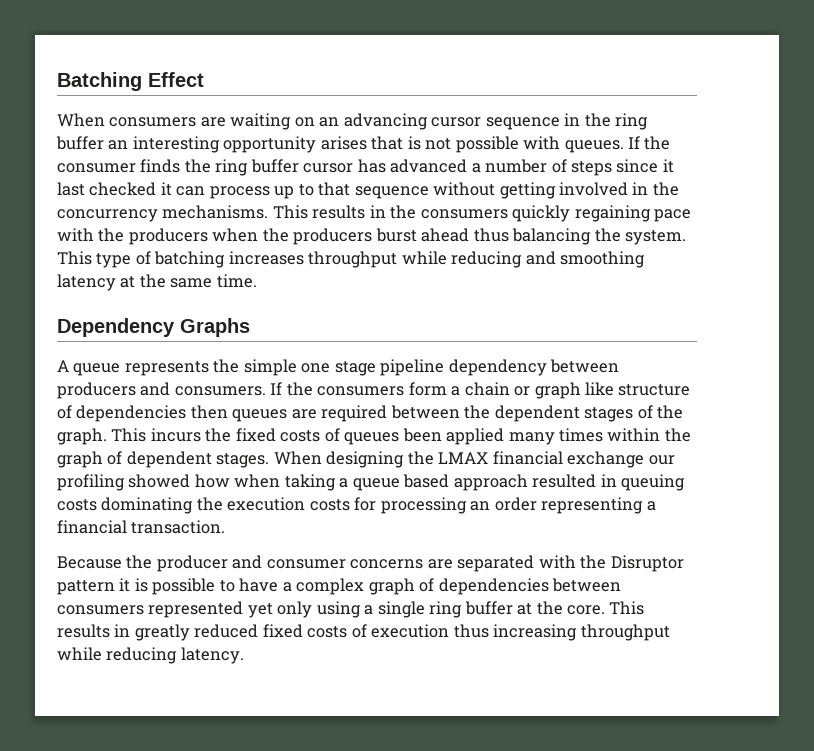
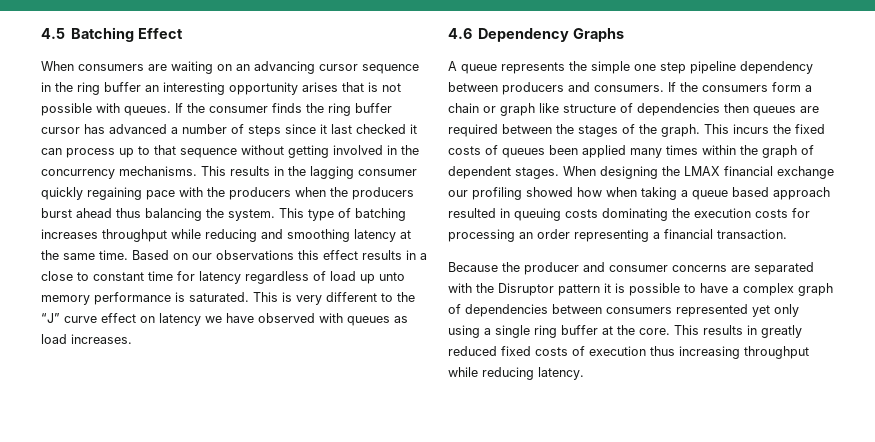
- Batching Effect
+ 4.5 Batching Effect
- This results in the consumers quickly regaining pace with the producers when the producers burst ahead thus balancing the system.
+ This results in the lagging consumer quickly regaining pace with the producers when the producers burst ahead thus balancing the system.
- This type of batching increases throughput while reducing and smoothing latency at the same time.
- Dependency Graphs
+ This type of batching increases throughput while reducing and smoothing latency at the same time. Based on our observations this effect results in a close to constant time for latency regardless of load up unto memory performance is saturated. This is very different to the “J” curve effect on latency we have observed with queues as load increases.
+ 4.6 Dependency Graphs
- A queue represents the simple one stage pipeline dependency between producers and consumers.
+ A queue represents the simple one step pipeline dependency between producers and consumers.
- If the consumers form a chain or graph like structure of dependencies then queues are required between the dependent stages of the graph.
+ If the consumers form a chain or graph like structure of dependencies then queues are required between the stages of the graph.

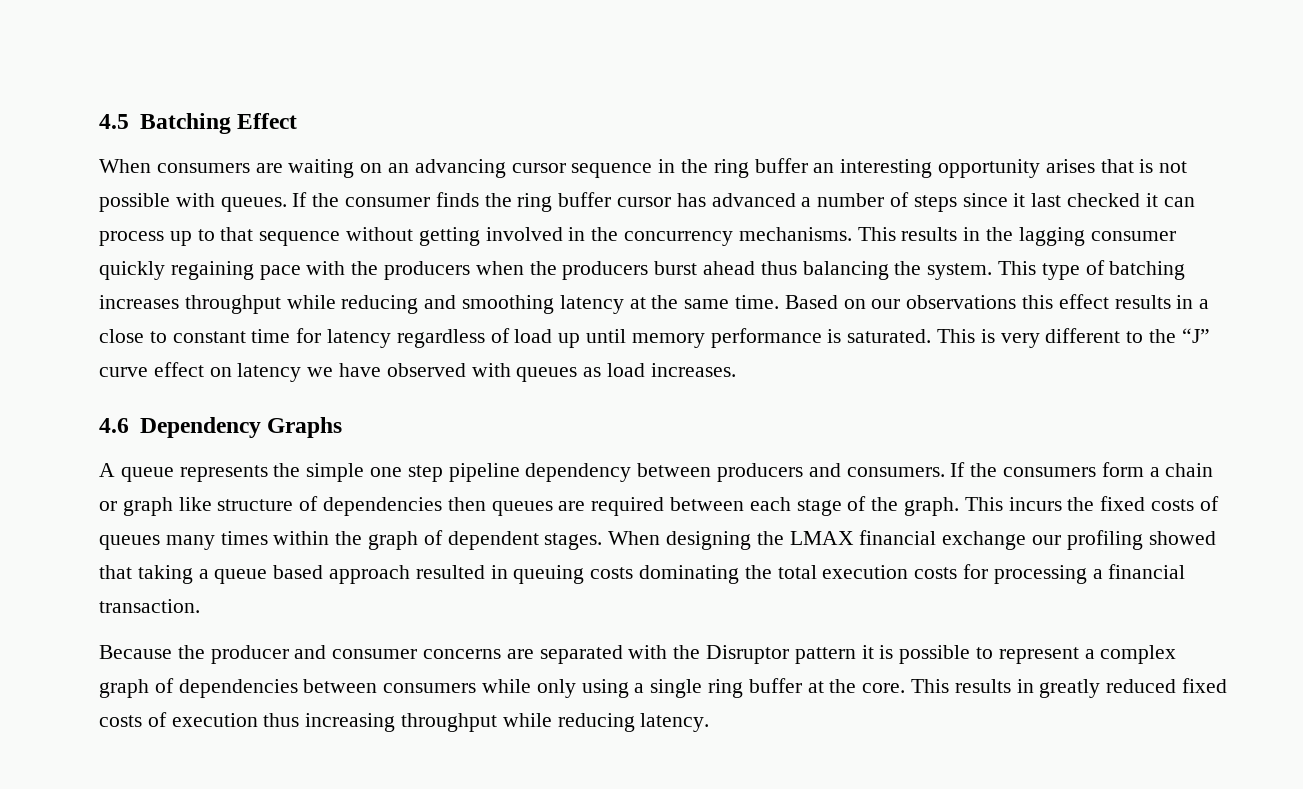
- Based on our observations this effect results in a close to constant time for latency regardless of load up unto memory performance is saturated.
+ Based on our observations this effect results in a close to constant time for latency regardless of load up until memory performance is saturated.
- If the consumers form a chain or graph like structure of dependencies then queues are required between the stages of the graph.
+ If the consumers form a chain or graph like structure of dependencies then queues are required between each stage of the graph.
- This incurs the fixed costs of queues been applied many times within the graph of dependent stages.
+ This incurs the fixed costs of queues many times within the graph of dependent stages.
- When designing the LMAX financial exchange our profiling showed how when taking a queue based approach resulted in queuing costs dominating the execution costs for processing an order representing a financial transaction.
+ When designing the LMAX financial exchange our profiling showed that taking a queue based approach resulted in queuing costs dominating the total execution costs for processing a financial transaction.
- Because the producer and consumer concerns are separated with the Disruptor pattern it is possible to have a complex graph of dependencies between consumers represented yet only using a single ring buffer at the core.
+ Because the producer and consumer concerns are separated with the Disruptor pattern it is possible to represent a complex graph of dependencies between consumers while only using a single ring buffer at the core.

